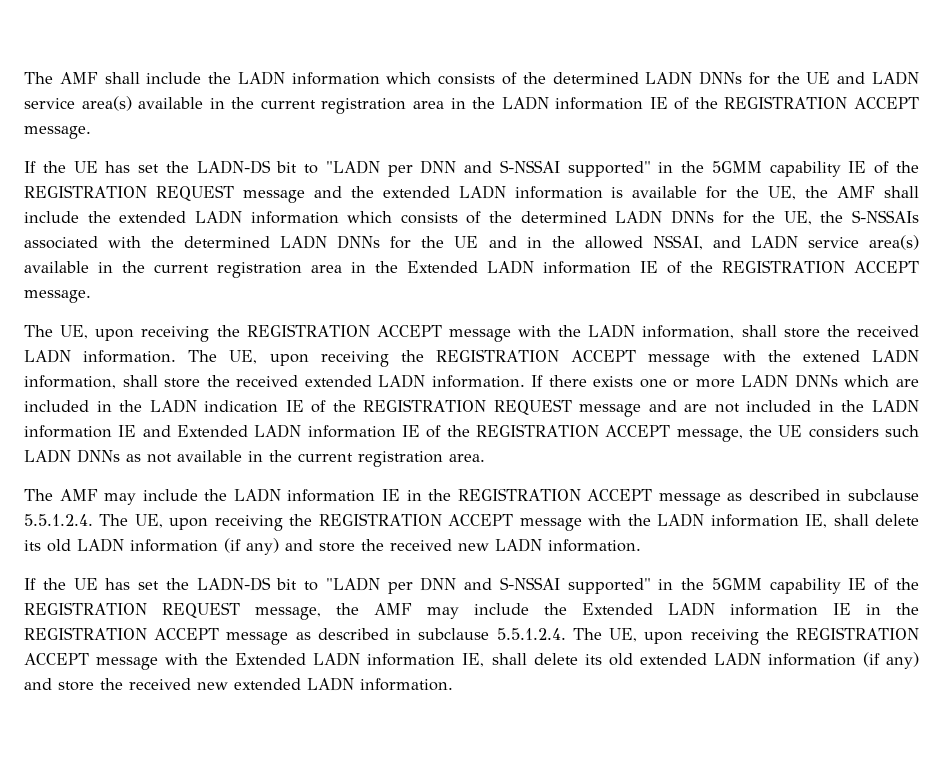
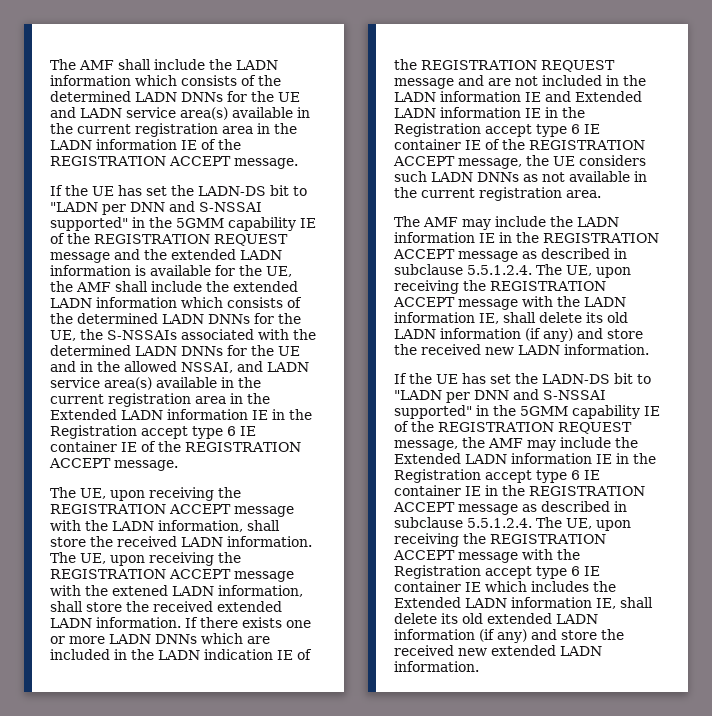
- If the UE has set the LADN-DS bit to "LADN per DNN and S-NSSAI supported" in the 5GMM capability IE of the REGISTRATION REQUEST message and the extended LADN information is available for the UE, the AMF shall include the extended LADN information which consists of the determined LADN DNNs for the UE, the S-NSSAIs associated with the determined LADN DNNs for the UE and in the allowed NSSAI, and LADN service area(s) available in the current registration area in the Extended LADN information IE of the REGISTRATION ACCEPT message.
+ If the UE has set the LADN-DS bit to "LADN per DNN and S-NSSAI supported" in the 5GMM capability IE of the REGISTRATION REQUEST message and the extended LADN information is available for the UE, the AMF shall include the extended LADN information which consists of the determined LADN DNNs for the UE, the S-NSSAIs associated with the determined LADN DNNs for the UE and in the allowed NSSAI, and LADN service area(s) available in the current registration area in the Extended LADN information IE in the Registration accept type 6 IE container IE of the REGISTRATION ACCEPT message.
- If there exists one or more LADN DNNs which are included in the LADN indication IE of the REGISTRATION REQUEST message and are not included in the LADN information IE and Extended LADN information IE of the REGISTRATION ACCEPT message, the UE considers such LADN DNNs as not available in the current registration area.
+ If there exists one or more LADN DNNs which are included in the LADN indication IE of the REGISTRATION REQUEST message and are not included in the LADN information IE and Extended LADN information IE in the Registration accept type 6 IE container IE of the REGISTRATION ACCEPT message, the UE considers such LADN DNNs as not available in the current registration area.
- If the UE has set the LADN-DS bit to "LADN per DNN and S-NSSAI supported" in the 5GMM capability IE of the REGISTRATION REQUEST message, the AMF may include the Extended LADN information IE in the REGISTRATION ACCEPT message as described in subclause 5.5.1.2.4. The UE, upon receiving the REGISTRATION ACCEPT message with the Extended LADN information IE, shall delete its old extended LADN information (if any) and store the received new extended LADN information.
+ If the UE has set the LADN-DS bit to "LADN per DNN and S-NSSAI supported" in the 5GMM capability IE of the REGISTRATION REQUEST message, the AMF may include the Extended LADN information IE in the Registration accept type 6 IE container IE in the REGISTRATION ACCEPT message as described in subclause 5.5.1.2.4. The UE, upon receiving the REGISTRATION ACCEPT message with the Registration accept type 6 IE container IE which includes the Extended LADN information IE, shall delete its old extended LADN information (if any) and store the received new extended LADN information.

